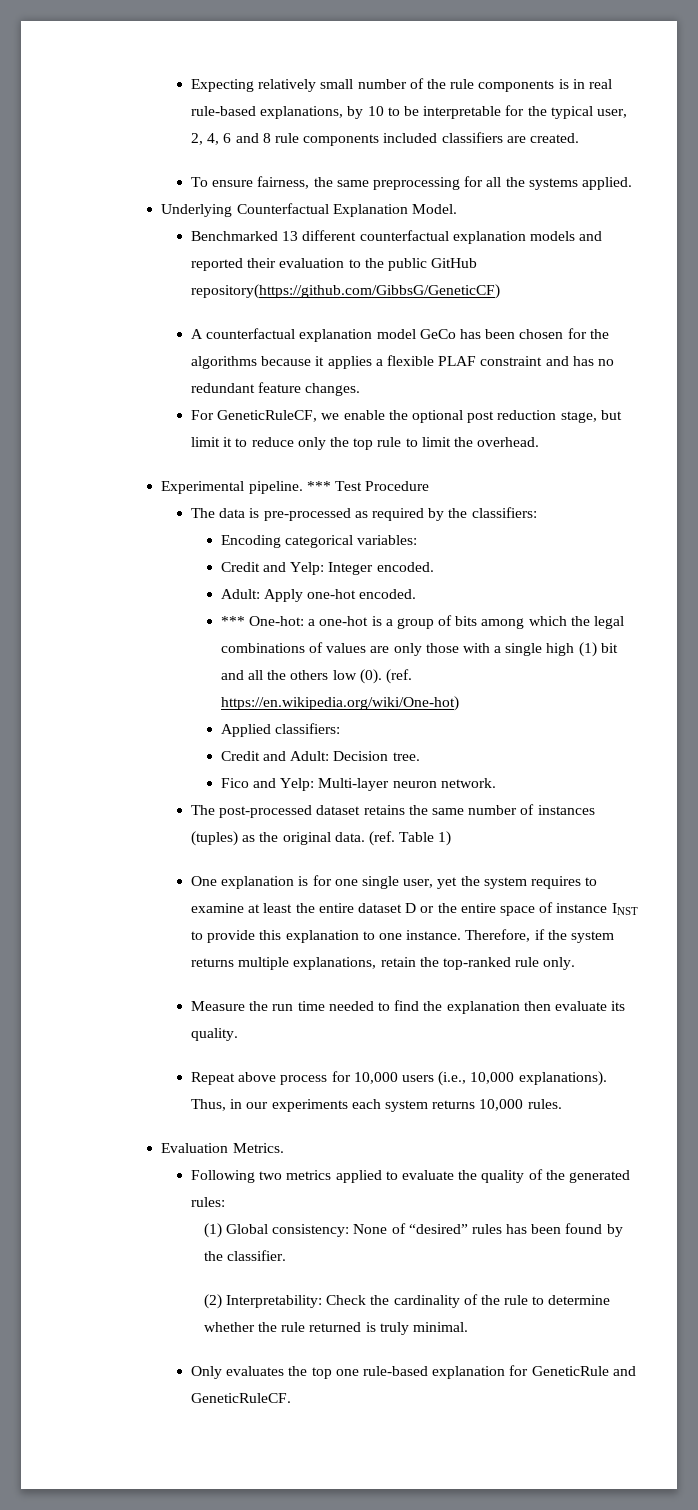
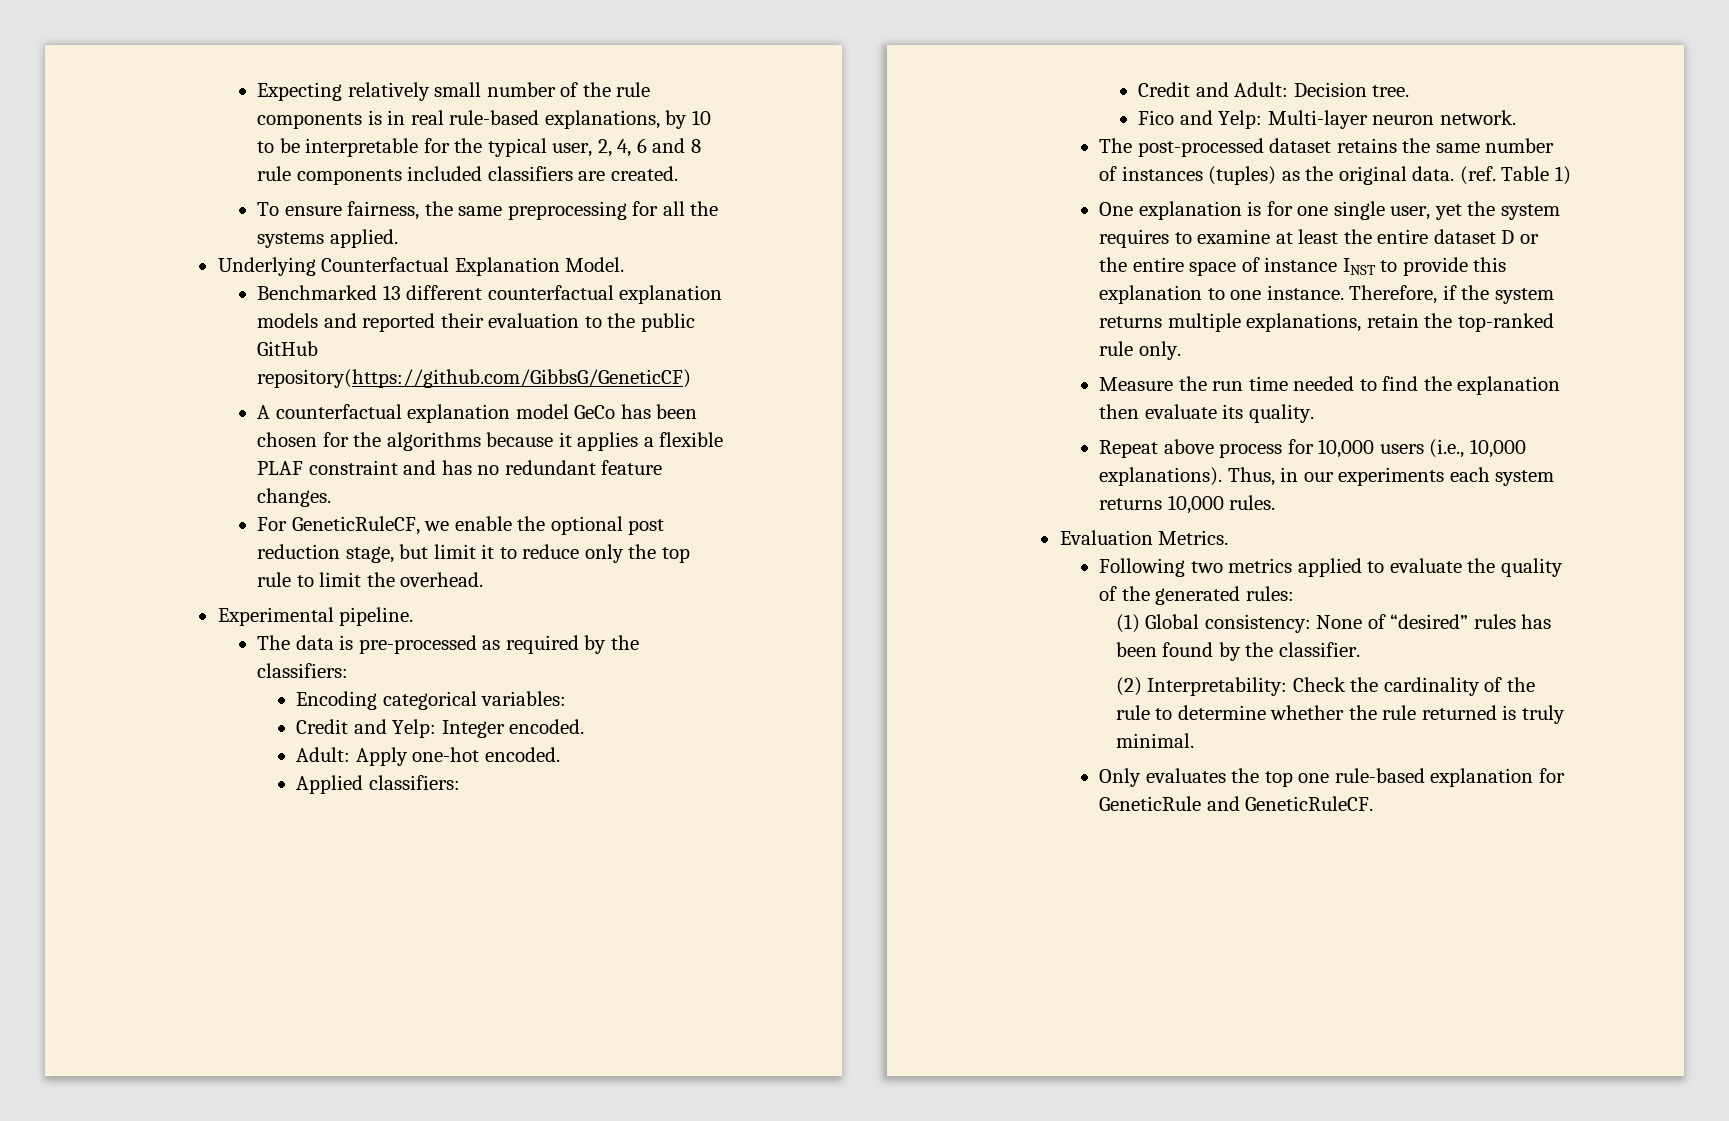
- *** Test Procedure
- *** One-hot: a one-hot is a group of bits among which the legal combinations of values are only those with a single high (1) bit and all the others low (0). (ref. https://en.wikipedia.org/wiki/One-hot)

